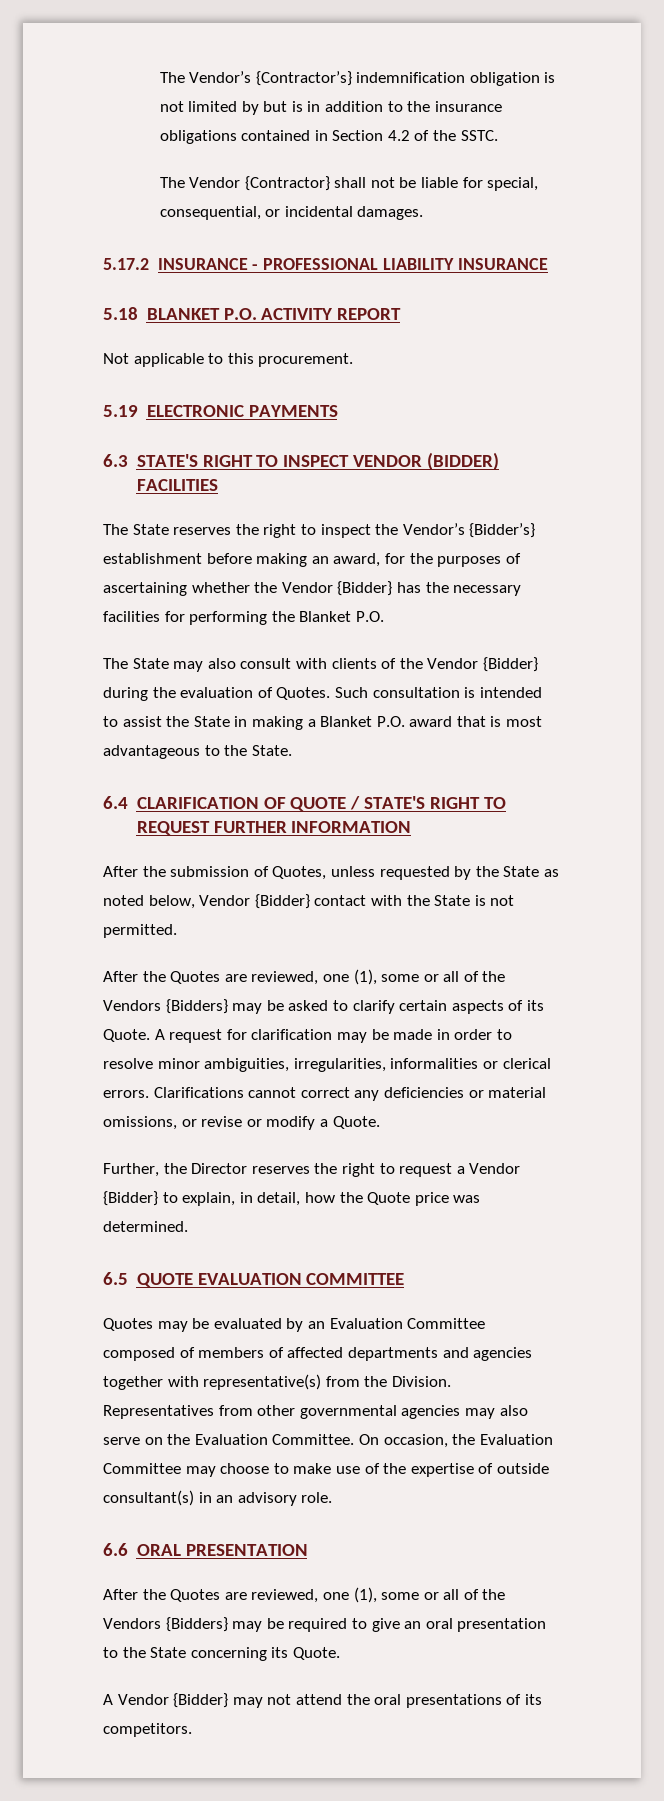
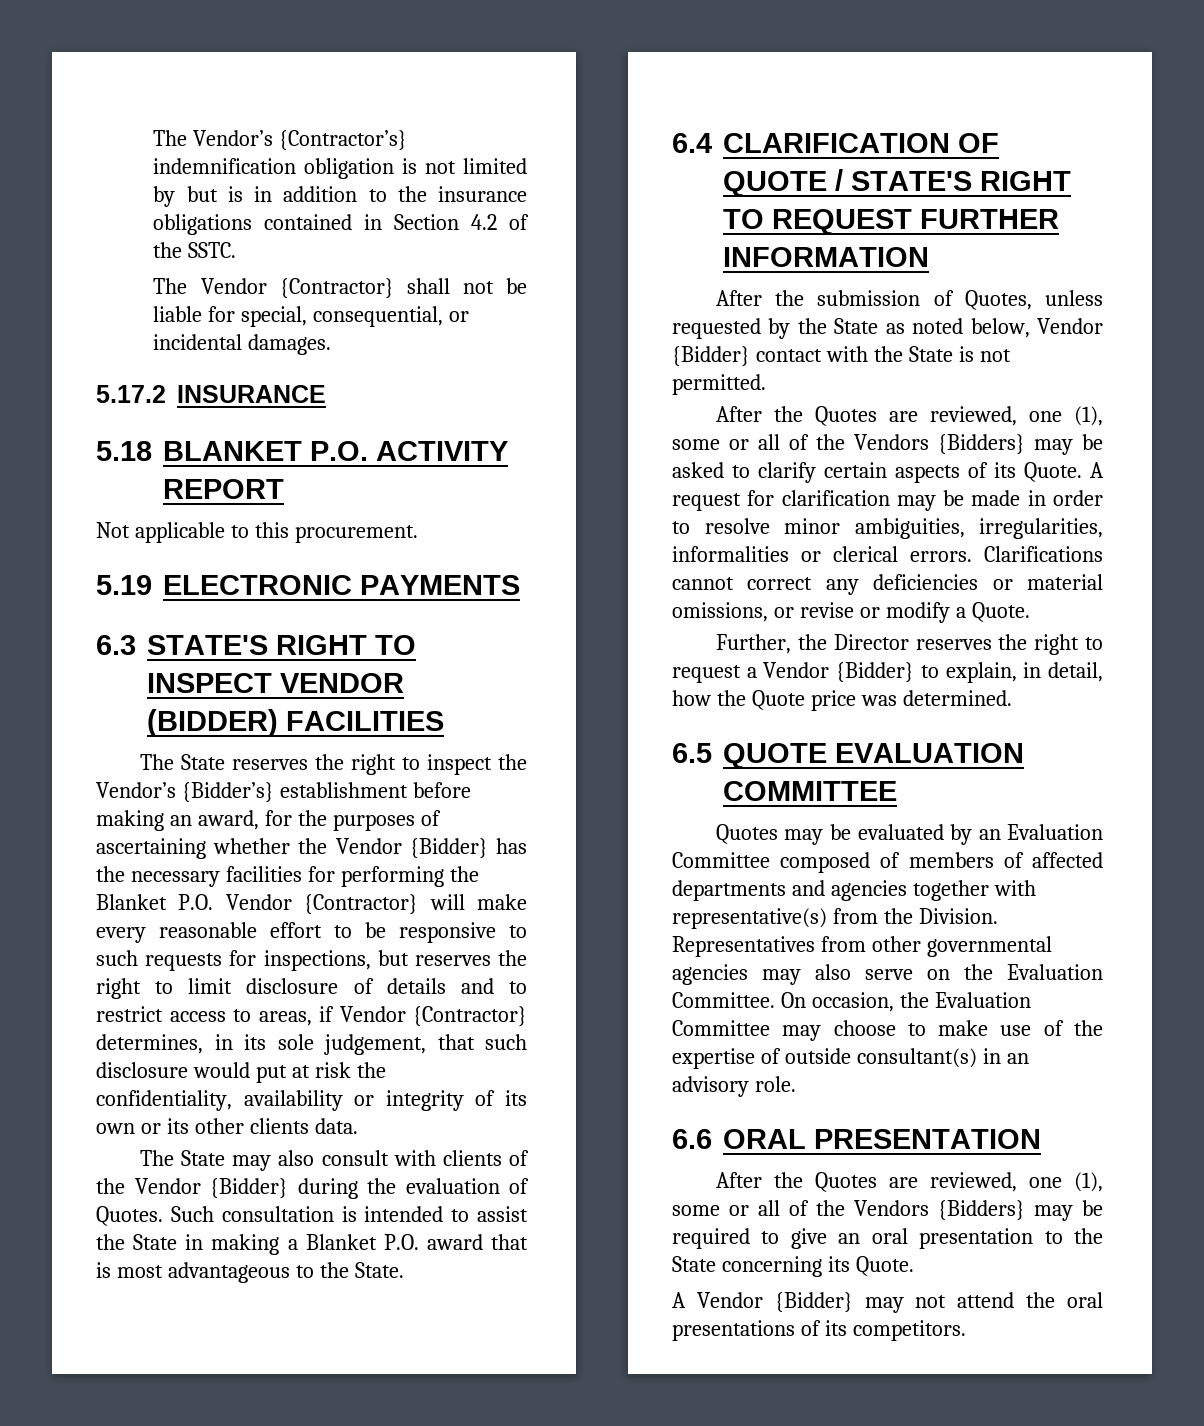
- 5.17.2 INSURANCE - PROFESSIONAL LIABILITY INSURANCE
+ 5.17.2 INSURANCE
- The State reserves the right to inspect the Vendor’s {Bidder’s} establishment before making an award, for the purposes of ascertaining whether the Vendor {Bidder} has the necessary facilities for performing the Blanket P.O.
+ The State reserves the right to inspect the Vendor’s {Bidder’s} establishment before making an award, for the purposes of ascertaining whether the Vendor {Bidder} has the necessary facilities for performing the Blanket P.O. Vendor {Contractor} will make every reasonable effort to be responsive to such requests for inspections, but reserves the right to limit disclosure of details and to restrict access to areas, if Vendor {Contractor} determines, in its sole judgement, that such disclosure would put at risk the confidentiality, availability or integrity of its own or its other clients data.

